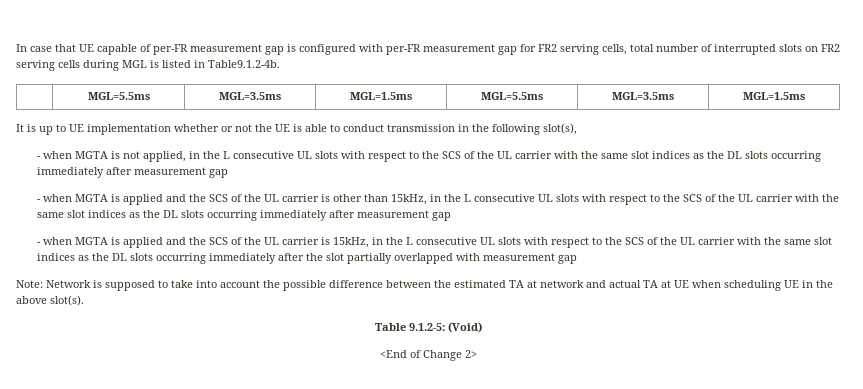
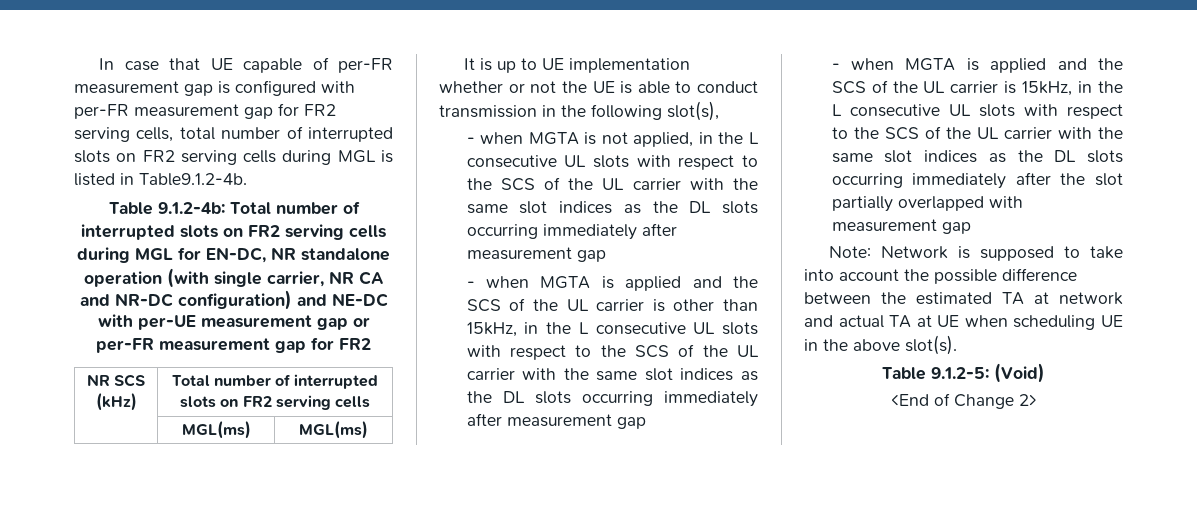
- | MGL=5.5ms | MGL=3.5ms | MGL=1.5ms | MGL=5.5ms | MGL=3.5ms | MGL=1.5ms
+ Table 9.1.2-4b: Total number of interrupted slots on FR2 serving cells during MGL for EN-DC, NR standalone operation (with single carrier, NR CA and NR-DC configuration) and NE-DC with per-UE measurement gap or per-FR measurement gap for FR2
+ NR SCS (kHz) | Total number of interrupted slots on FR2 serving cells
+ | MGL(ms) | MGL(ms)

